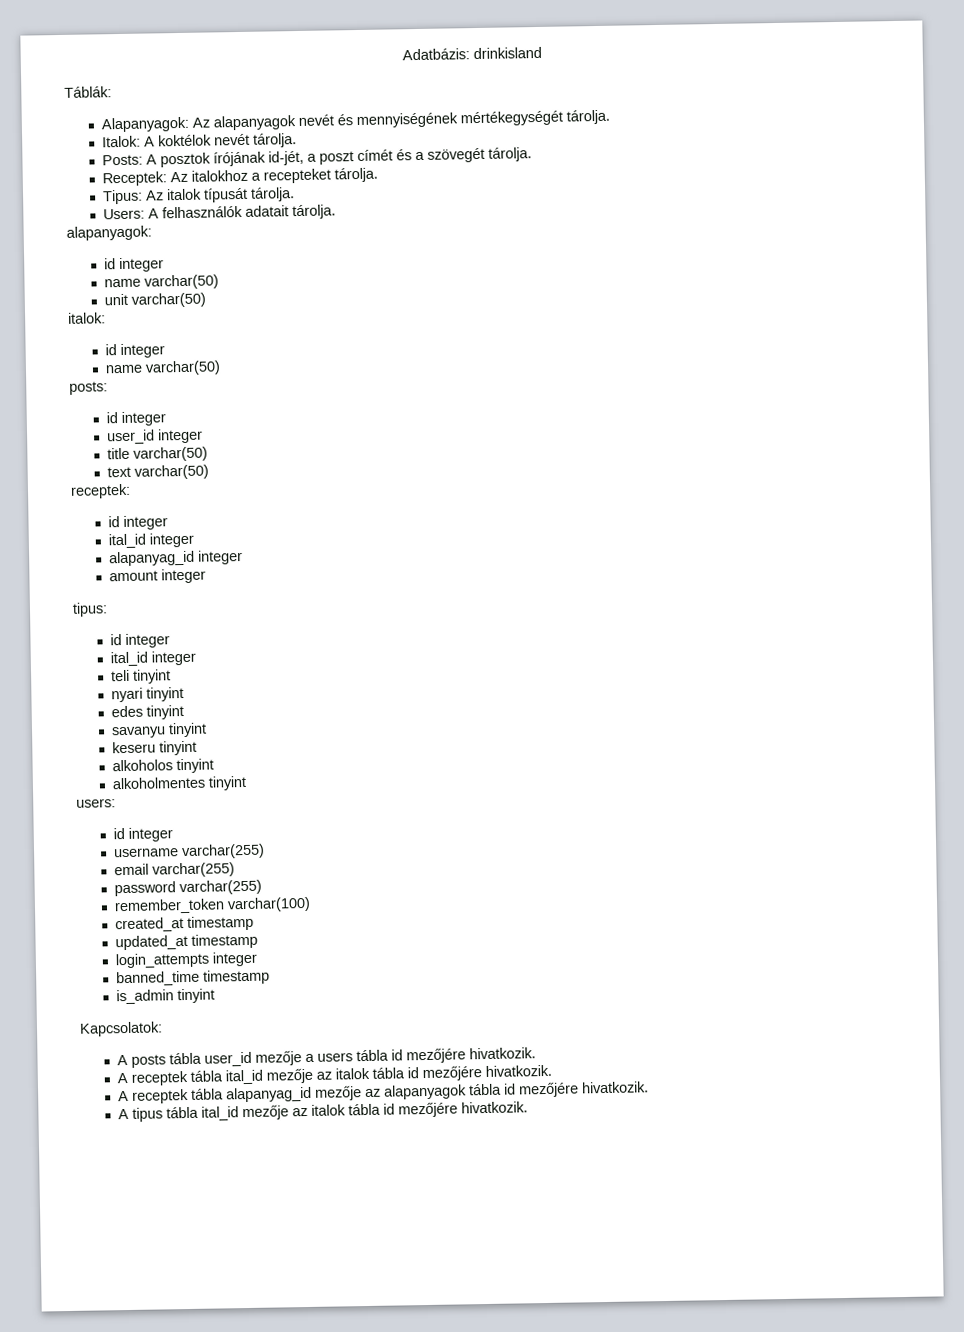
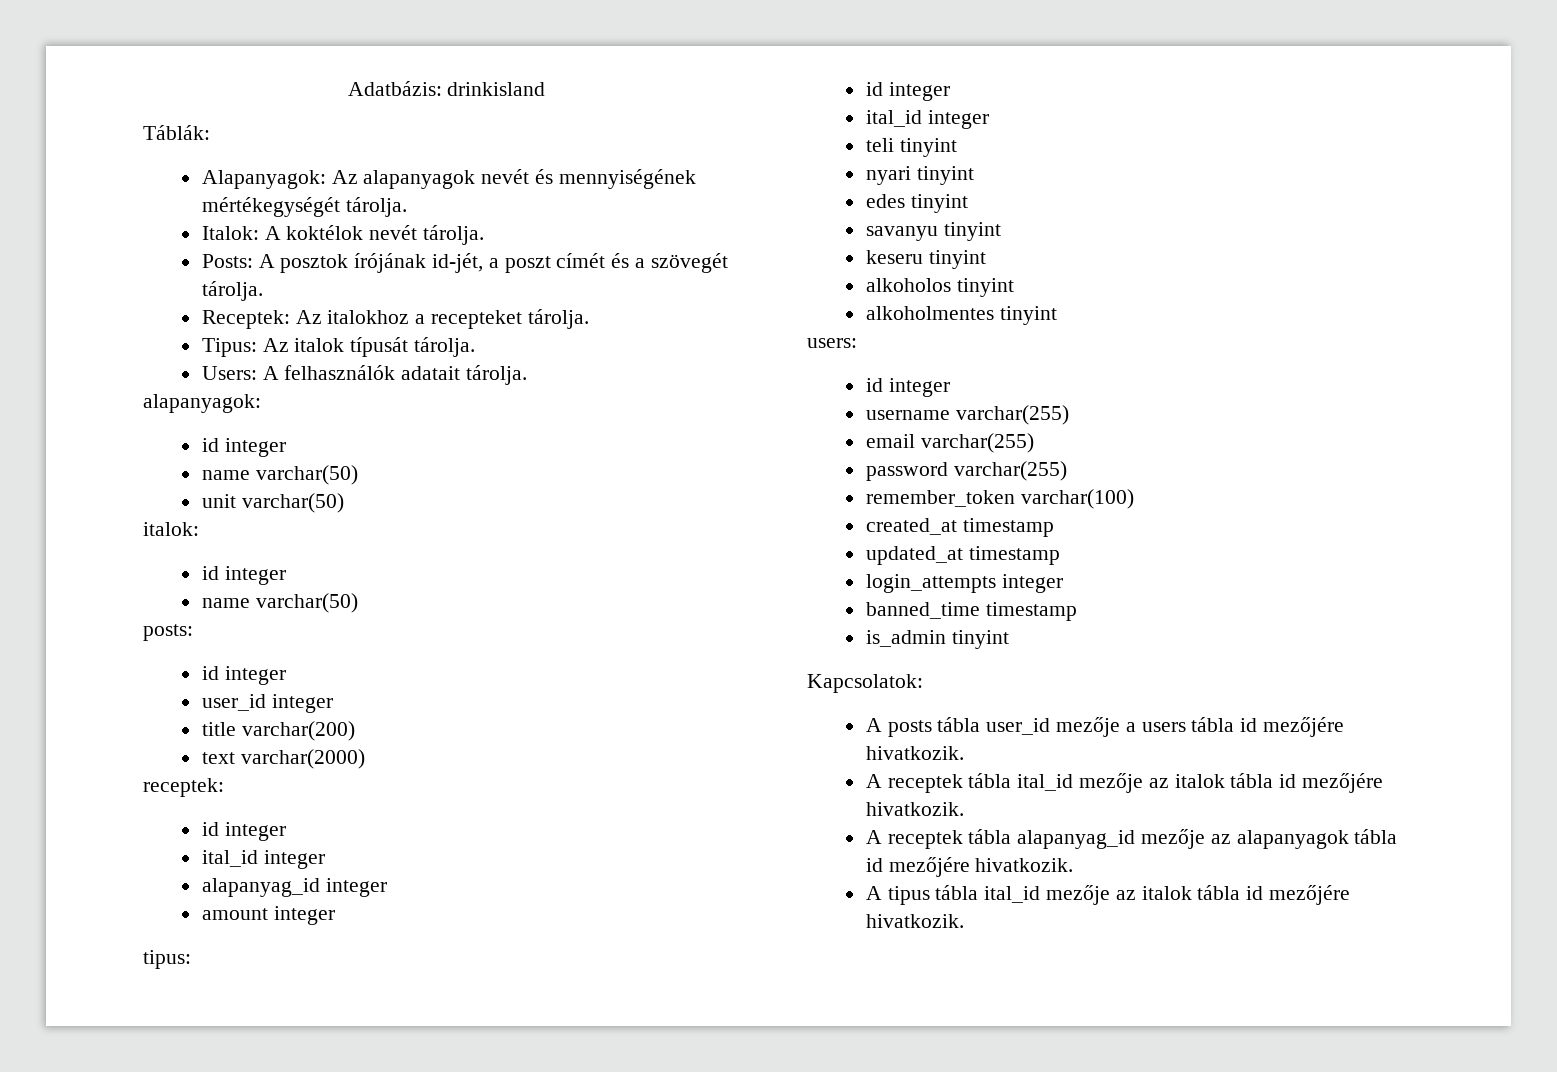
- title varchar(50)
+ title varchar(200)
- text varchar(50)
+ text varchar(2000)

